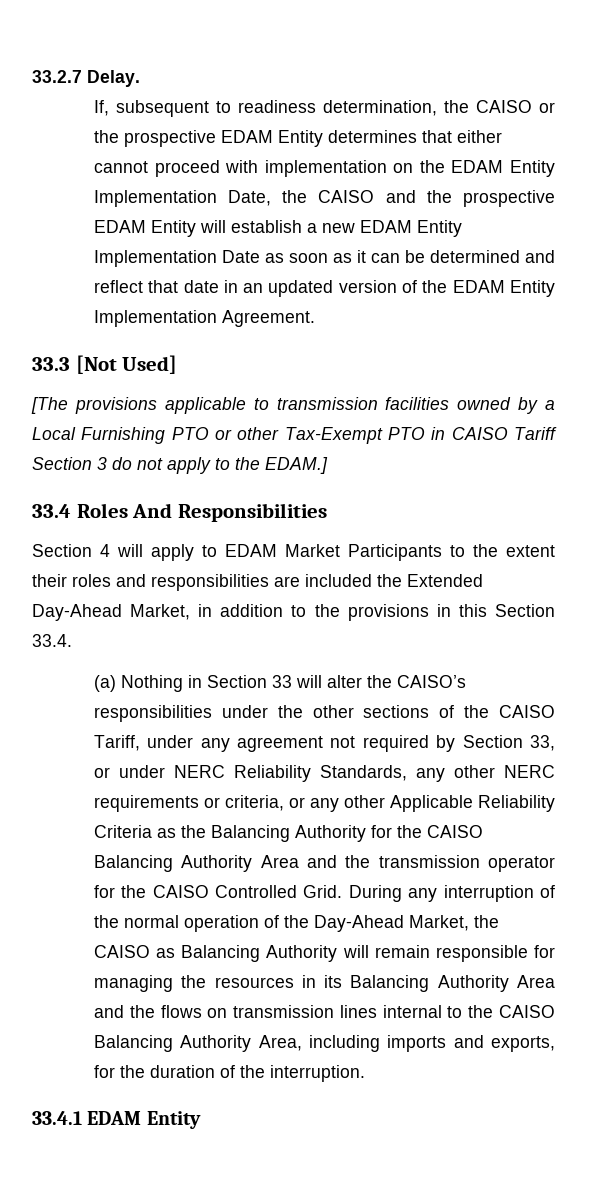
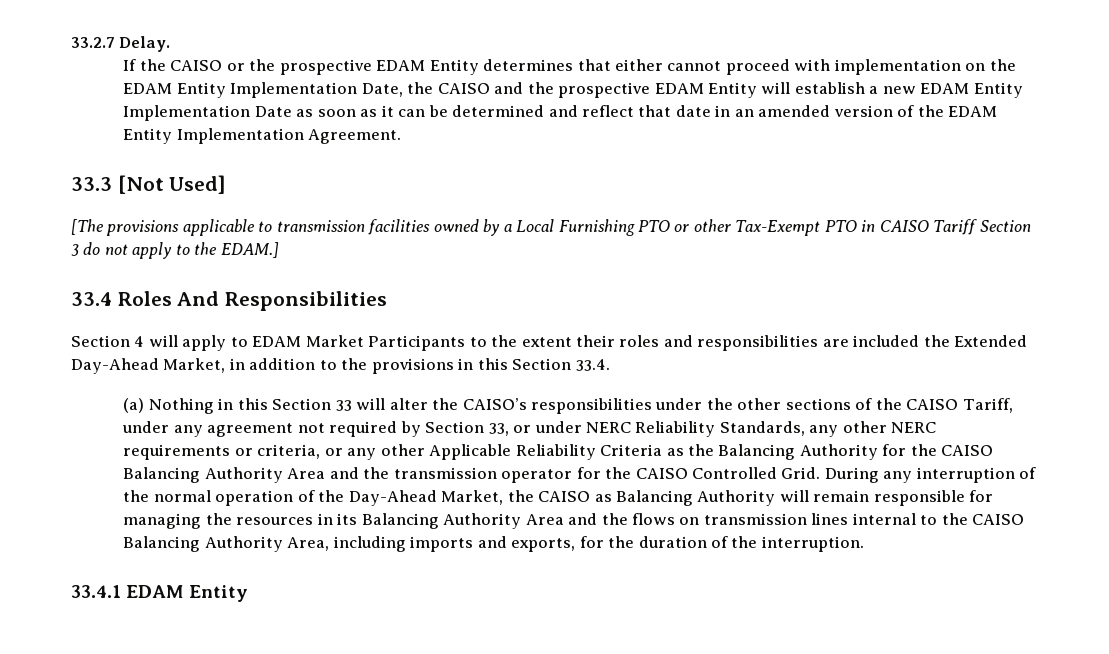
- If, subsequent to readiness determination, the CAISO or the prospective EDAM Entity determines that either cannot proceed with implementation on the EDAM Entity Implementation Date, the CAISO and the prospective EDAM Entity will establish a new EDAM Entity Implementation Date as soon as it can be determined and reflect that date in an updated version of the EDAM Entity Implementation Agreement.
+ If the CAISO or the prospective EDAM Entity determines that either cannot proceed with implementation on the EDAM Entity Implementation Date, the CAISO and the prospective EDAM Entity will establish a new EDAM Entity Implementation Date as soon as it can be determined and reflect that date in an amended version of the EDAM Entity Implementation Agreement.
- (a) Nothing in Section 33 will alter the CAISO’s responsibilities under the other sections of the CAISO Tariff, under any agreement not required by Section 33, or under NERC Reliability Standards, any other NERC requirements or criteria, or any other Applicable Reliability Criteria as the Balancing Authority for the CAISO Balancing Authority Area and the transmission operator for the CAISO Controlled Grid.
+ (a) Nothing in this Section 33 will alter the CAISO’s responsibilities under the other sections of the CAISO Tariff, under any agreement not required by Section 33, or under NERC Reliability Standards, any other NERC requirements or criteria, or any other Applicable Reliability Criteria as the Balancing Authority for the CAISO Balancing Authority Area and the transmission operator for the CAISO Controlled Grid.

